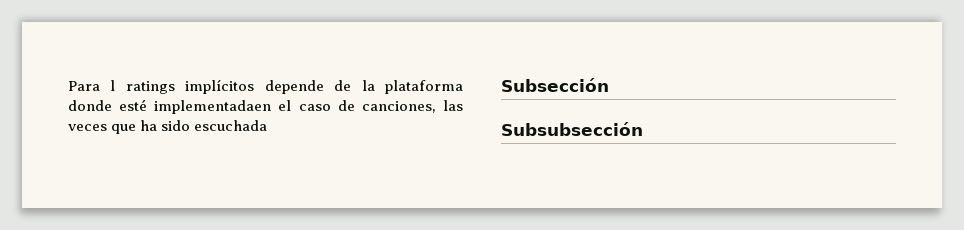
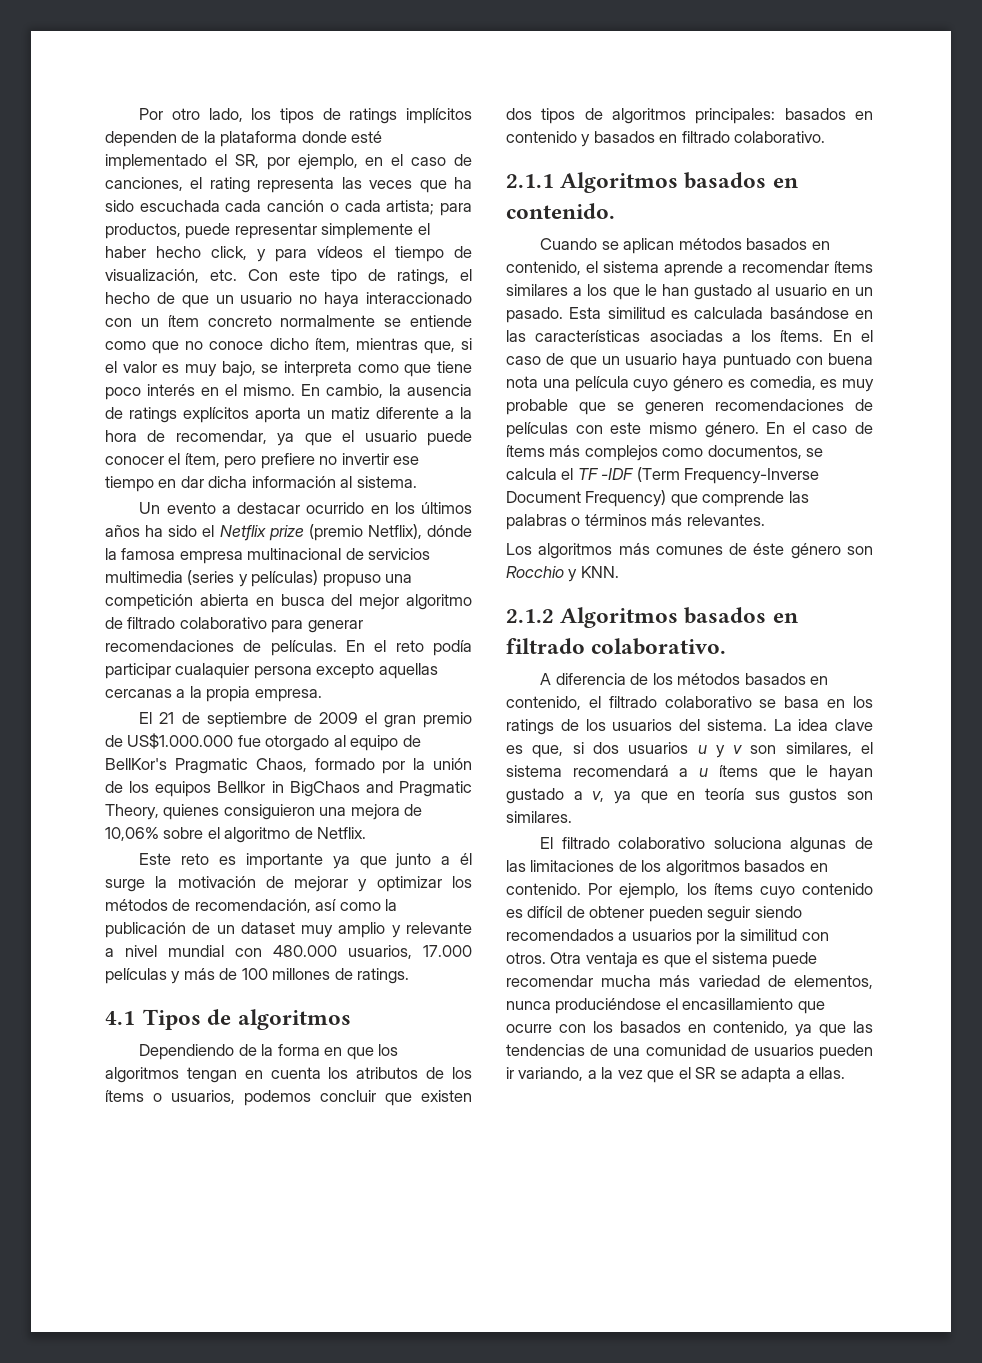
- Para l ratings implícitos depende de la plataforma donde esté implementadaen el caso de canciones, las veces que ha sido escuchada
- Subsección
- Subsubsección
+ Por otro lado, los tipos de ratings implícitos dependen de la plataforma donde esté implementado el SR, por ejemplo, en el caso de canciones, el rating representa las veces que ha sido escuchada cada canción o cada artista; para productos, puede representar simplemente el haber hecho click, y para vídeos el tiempo de visualización, etc. Con este tipo de ratings, el hecho de que un usuario no haya interaccionado con un ítem concreto normalmente se entiende como que no conoce dicho ítem, mientras que, si el valor es muy bajo, se interpreta como que tiene poco interés en el mismo. En cambio, la ausencia de ratings explícitos aporta un matiz diferente a la hora de recomendar, ya que el usuario puede conocer el ítem, pero prefiere no invertir ese tiempo en dar dicha información al sistema.
+ Un evento a destacar ocurrido en los últimos años ha sido el Netflix prize (premio Netflix), dónde la famosa empresa multinacional de servicios multimedia (series y películas) propuso una competición abierta en busca del mejor algoritmo de filtrado colaborativo para generar recomendaciones de películas. En el reto podía participar cualaquier persona excepto aquellas cercanas a la propia empresa.
+ El 21 de septiembre de 2009 el gran premio de US$1.000.000 fue otorgado al equipo de BellKor's Pragmatic Chaos, formado por la unión de los equipos Bellkor in BigChaos and Pragmatic Theory, quienes consiguieron una mejora de 10,06% sobre el algoritmo de Netflix.
+ Este reto es importante ya que junto a él surge la motivación de mejorar y optimizar los métodos de recomendación, así como la publicación de un dataset muy amplio y relevante a nivel mundial con 480.000 usuarios, 17.000 películas y más de 100 millones de ratings.
+ 4.1 Tipos de algoritmos
+ Dependiendo de la forma en que los algoritmos tengan en cuenta los atributos de los ítems o usuarios, podemos concluir que existen dos tipos de algoritmos principales: basados en contenido y basados en filtrado colaborativo.
+ 2.1.1 Algoritmos basados en contenido.
+ Cuando se aplican métodos basados en contenido, el sistema aprende a recomendar ítems similares a los que le han gustado al usuario en un pasado. Esta similitud es calculada basándose en las características asociadas a los ítems. En el caso de que un usuario haya puntuado con buena nota una película cuyo género es comedia, es muy probable que se generen recomendaciones de películas con este mismo género. En el caso de ítems más complejos como documentos, se calcula el TF -IDF (Term Frequency-Inverse Document Frequency) que comprende las palabras o términos más relevantes.
+ Los algoritmos más comunes de éste género son Rocchio y KNN.
+ 2.1.2 Algoritmos basados en filtrado colaborativo.
+ A diferencia de los métodos basados en contenido, el filtrado colaborativo se basa en los ratings de los usuarios del sistema. La idea clave es que, si dos usuarios u y v son similares, el sistema recomendará a u ítems que le hayan gustado a v, ya que en teoría sus gustos son similares.
+ El filtrado colaborativo soluciona algunas de las limitaciones de los algoritmos basados en contenido. Por ejemplo, los ítems cuyo contenido es difícil de obtener pueden seguir siendo recomendados a usuarios por la similitud con otros. Otra ventaja es que el sistema puede recomendar mucha más variedad de elementos, nunca produciéndose el encasillamiento que ocurre con los basados en contenido, ya que las tendencias de una comunidad de usuarios pueden ir variando, a la vez que el SR se adapta a ellas.

